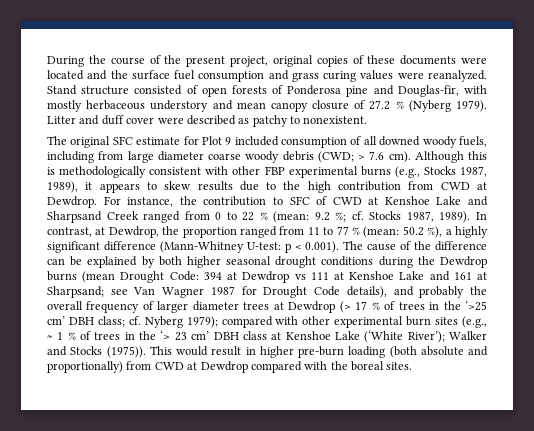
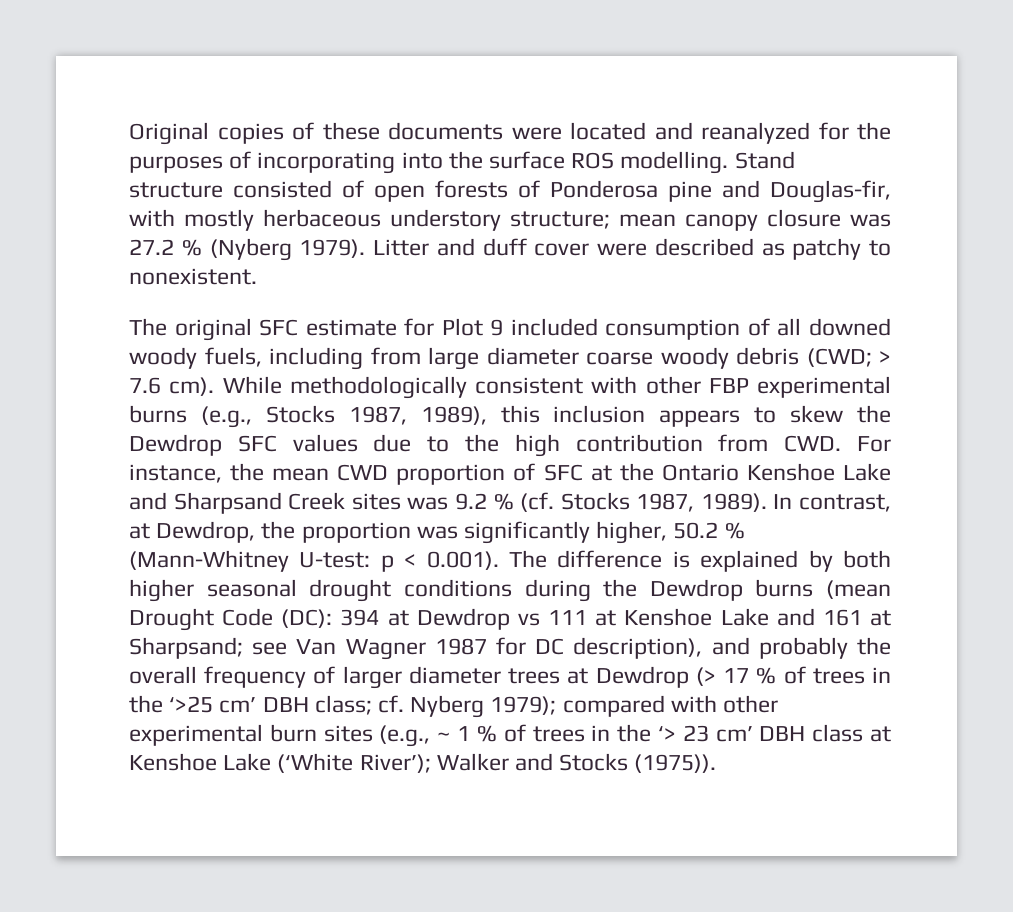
- During the course of the present project, original copies of these documents were located and the surface fuel consumption and grass curing values were reanalyzed.
+ Original copies of these documents were located and reanalyzed for the purposes of incorporating into the surface ROS modelling.
- Stand structure consisted of open forests of Ponderosa pine and Douglas-fir, with mostly herbaceous understory and mean canopy closure of 27.2 % (Nyberg 1979).
+ Stand structure consisted of open forests of Ponderosa pine and Douglas-fir, with mostly herbaceous understory structure; mean canopy closure was 27.2 % (Nyberg 1979).
- Although this is methodologically consistent with other FBP experimental burns (e.g., Stocks 1987, 1989), it appears to skew results due to the high contribution from CWD at Dewdrop. For instance, the contribution to SFC of CWD at Kenshoe Lake and Sharpsand Creek ranged from 0 to 22 % (mean: 9.2 %; cf. Stocks 1987, 1989).
+ While methodologically consistent with other FBP experimental burns (e.g., Stocks 1987, 1989), this inclusion appears to skew the Dewdrop SFC values due to the high contribution from CWD. For instance, the mean CWD proportion of SFC at the Ontario Kenshoe Lake and Sharpsand Creek sites was 9.2 % (cf. Stocks 1987, 1989).
- In contrast, at Dewdrop, the proportion ranged from 11 to 77 % (mean: 50.2 %), a highly significant difference (Mann-Whitney U-test:
+ In contrast, at Dewdrop, the proportion was significantly higher, 50.2 % (Mann-Whitney U-test:
- p < 0.001). The cause of the difference can be explained by both higher seasonal drought conditions during the Dewdrop burns (mean Drought Code:
+ p < 0.001). The difference is explained by both higher seasonal drought conditions during the Dewdrop burns (mean Drought Code (DC):
- see Van Wagner 1987 for Drought Code details), and probably the overall frequency of larger diameter trees at Dewdrop (> 17 % of trees in the ‘>25 cm’ DBH class;
+ see Van Wagner 1987 for DC description), and probably the overall frequency of larger diameter trees at Dewdrop (> 17 % of trees in the ‘>25 cm’ DBH class;
- This would result in higher pre-burn loading (both absolute and proportionally) from CWD at Dewdrop compared with the boreal sites.

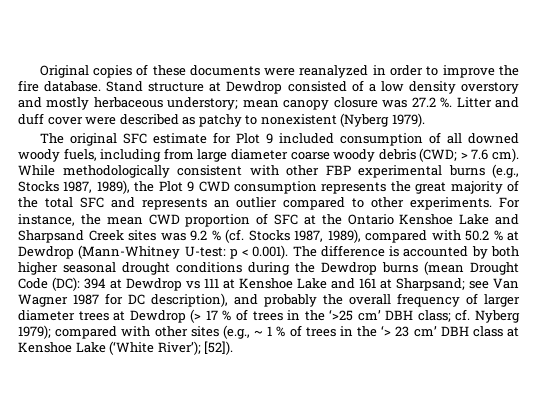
- Original copies of these documents were located and reanalyzed for the purposes of incorporating into the surface ROS modelling. Stand structure consisted of open forests of Ponderosa pine and Douglas-fir, with mostly herbaceous understory structure; mean canopy closure was 27.2 % (Nyberg 1979).
+ Original copies of these documents were reanalyzed in order to improve the fire database. Stand structure at Dewdrop consisted of a low density overstory and mostly herbaceous understory; mean canopy closure was 27.2 %.
- Litter and duff cover were described as patchy to nonexistent.
+ Litter and duff cover were described as patchy to nonexistent (Nyberg 1979).
- While methodologically consistent with other FBP experimental burns (e.g., Stocks 1987, 1989), this inclusion appears to skew the Dewdrop SFC values due to the high contribution from CWD. For instance, the mean CWD proportion of SFC at the Ontario Kenshoe Lake and Sharpsand Creek sites was 9.2 % (cf. Stocks 1987, 1989). In contrast, at Dewdrop, the proportion was significantly higher, 50.2 % (Mann-Whitney U-test:
+ While methodologically consistent with other FBP experimental burns (e.g., Stocks 1987, 1989), the Plot 9 CWD consumption represents the great majority of the total SFC and represents an outlier compared to other experiments. For instance, the mean CWD proportion of SFC at the Ontario Kenshoe Lake and Sharpsand Creek sites was 9.2 % (cf. Stocks 1987, 1989), compared with 50.2 % at Dewdrop (Mann-Whitney U-test:
- p < 0.001). The difference is explained by both higher seasonal drought conditions during the Dewdrop burns (mean Drought Code (DC):
+ p < 0.001). The difference is accounted by both higher seasonal drought conditions during the Dewdrop burns (mean Drought Code (DC):
- compared with other experimental burn sites (e.g., ~ 1 % of trees in the ‘> 23 cm’ DBH class at Kenshoe Lake (‘White River’);
+ compared with other sites (e.g., ~ 1 % of trees in the ‘> 23 cm’ DBH class at Kenshoe Lake (‘White River’);
- Walker and Stocks (1975)).
+ [52]).

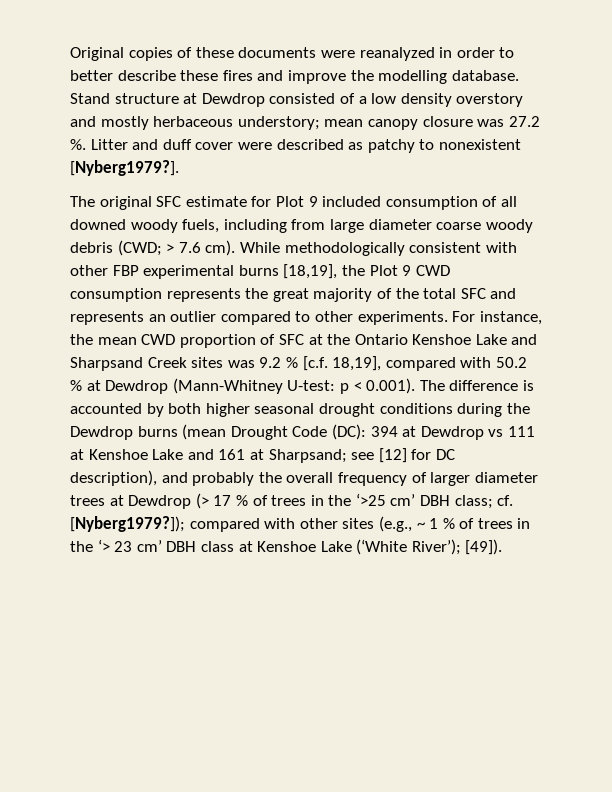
- Original copies of these documents were reanalyzed in order to improve the fire database.
+ Original copies of these documents were reanalyzed in order to better describe these fires and improve the modelling database.
- Litter and duff cover were described as patchy to nonexistent (Nyberg 1979).
+ Litter and duff cover were described as patchy to nonexistent [Nyberg1979?].
- While methodologically consistent with other FBP experimental burns (e.g., Stocks 1987, 1989), the Plot 9 CWD consumption represents the great majority of the total SFC and represents an outlier compared to other experiments.
+ While methodologically consistent with other FBP experimental burns [18,19], the Plot 9 CWD consumption represents the great majority of the total SFC and represents an outlier compared to other experiments.
- For instance, the mean CWD proportion of SFC at the Ontario Kenshoe Lake and Sharpsand Creek sites was 9.2 % (cf. Stocks 1987, 1989), compared with 50.2 % at Dewdrop (Mann-Whitney U-test:
+ For instance, the mean CWD proportion of SFC at the Ontario Kenshoe Lake and Sharpsand Creek sites was 9.2 % [c.f. 18,19], compared with 50.2 % at Dewdrop (Mann-Whitney U-test:
- see Van Wagner 1987 for DC description), and probably the overall frequency of larger diameter trees at Dewdrop (> 17 % of trees in the ‘>25 cm’ DBH class;
+ see [12] for DC description), and probably the overall frequency of larger diameter trees at Dewdrop (> 17 % of trees in the ‘>25 cm’ DBH class;
- cf. Nyberg 1979);
+ cf. [Nyberg1979?]);
- [52]).
+ [49]).

